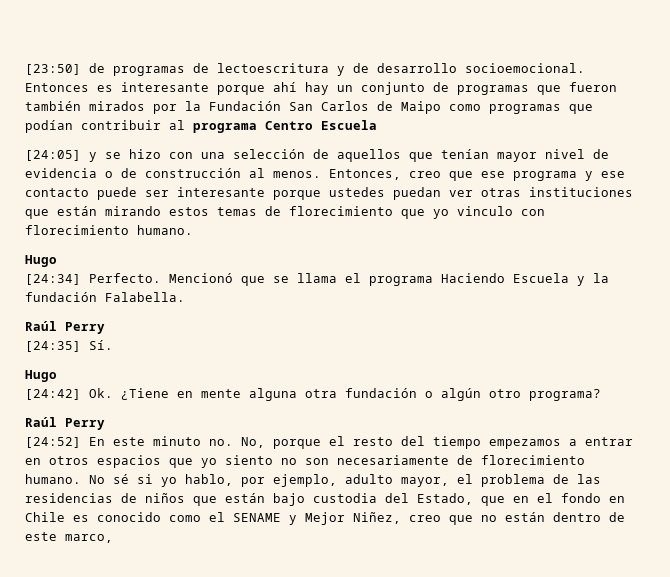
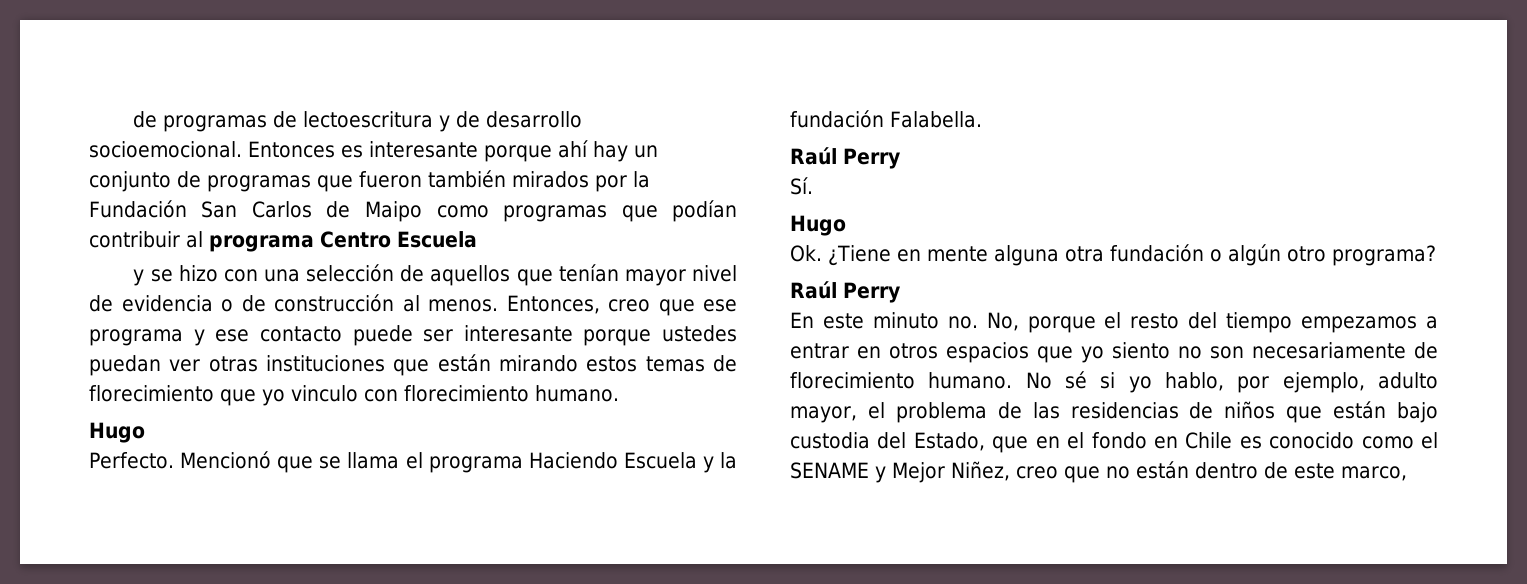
- [23:50] de programas de lectoescritura y de desarrollo socioemocional.
+ de programas de lectoescritura y de desarrollo socioemocional.
- [24:05] y se hizo con una selección de aquellos que tenían mayor nivel de evidencia o de construcción al menos.
+ y se hizo con una selección de aquellos que tenían mayor nivel de evidencia o de construcción al menos.
- [24:34] Perfecto.
+ Perfecto.
- [24:35] Sí.
+ Sí.
- [24:42] Ok. ¿Tiene en mente alguna otra fundación o algún otro programa?
+ Ok. ¿Tiene en mente alguna otra fundación o algún otro programa?
- [24:52] En este minuto no. No, porque el resto del tiempo empezamos a entrar en otros espacios que yo siento no son necesariamente de florecimiento humano.
+ En este minuto no. No, porque el resto del tiempo empezamos a entrar en otros espacios que yo siento no son necesariamente de florecimiento humano.

